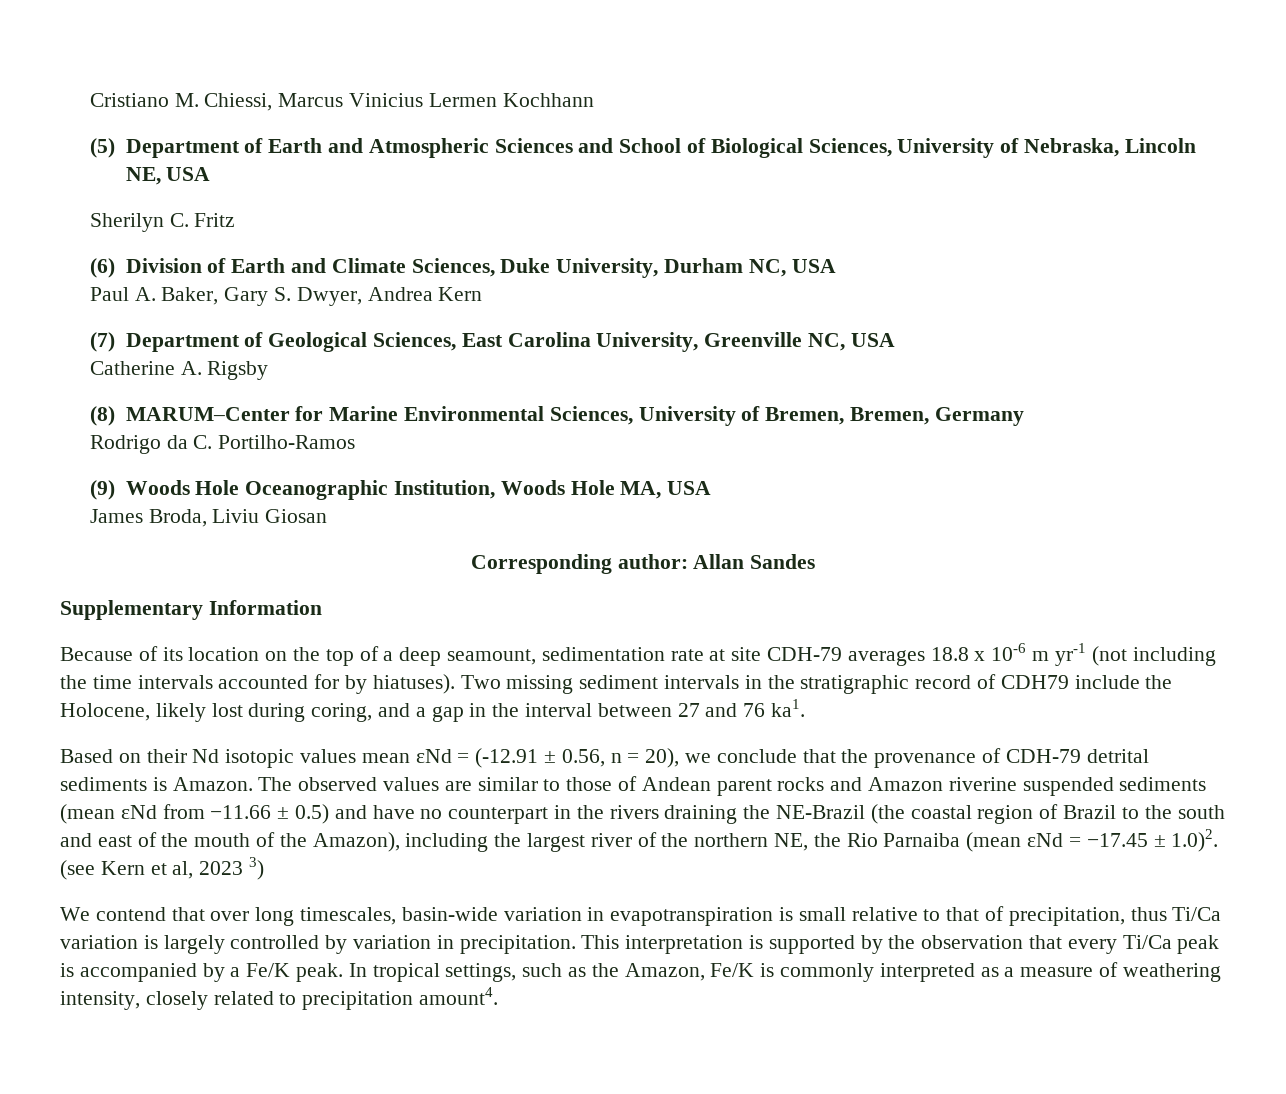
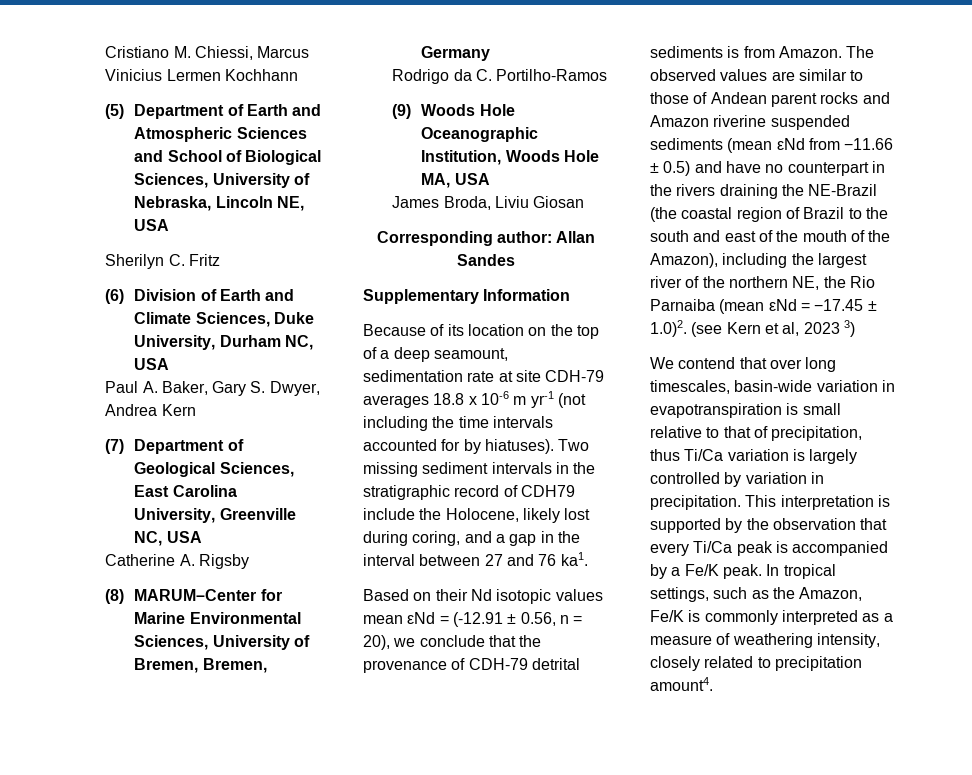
- Based on their Nd isotopic values mean εNd = (-12.91 ± 0.56, n = 20), we conclude that the provenance of CDH-79 detrital sediments is Amazon.
+ Based on their Nd isotopic values mean εNd = (-12.91 ± 0.56, n = 20), we conclude that the provenance of CDH-79 detrital sediments is from Amazon.

